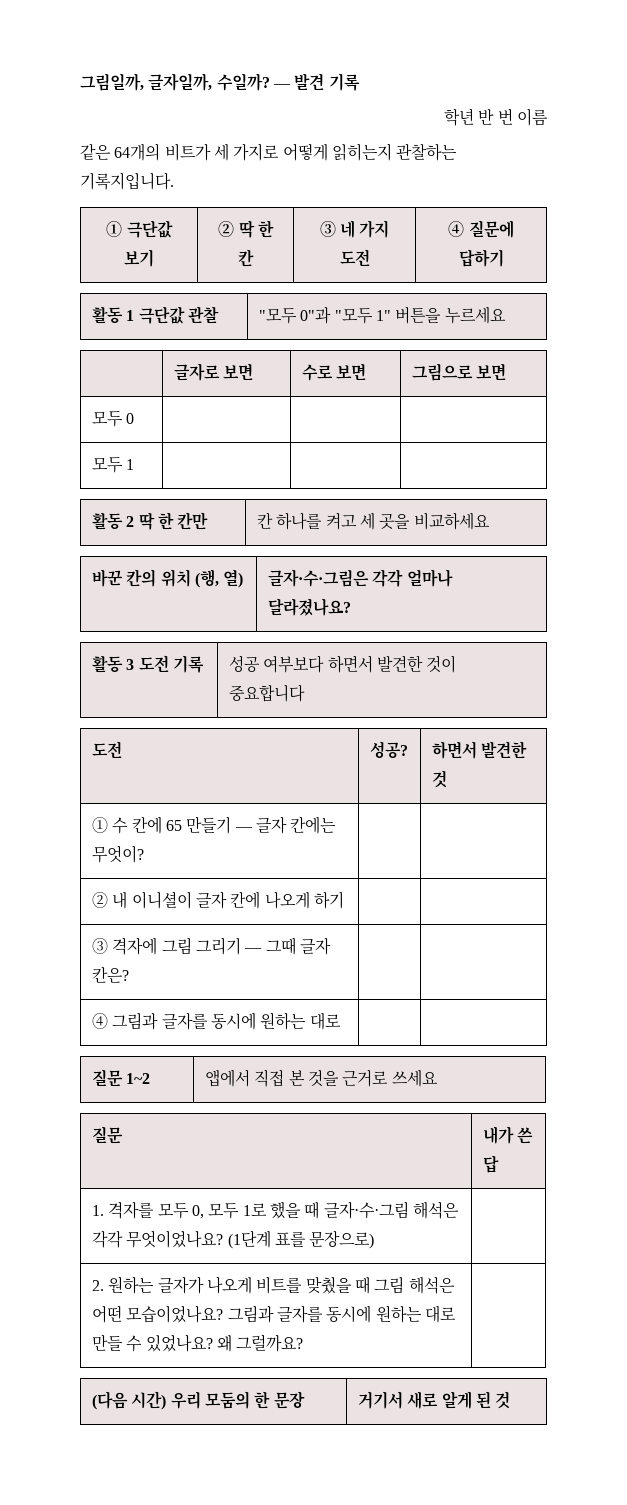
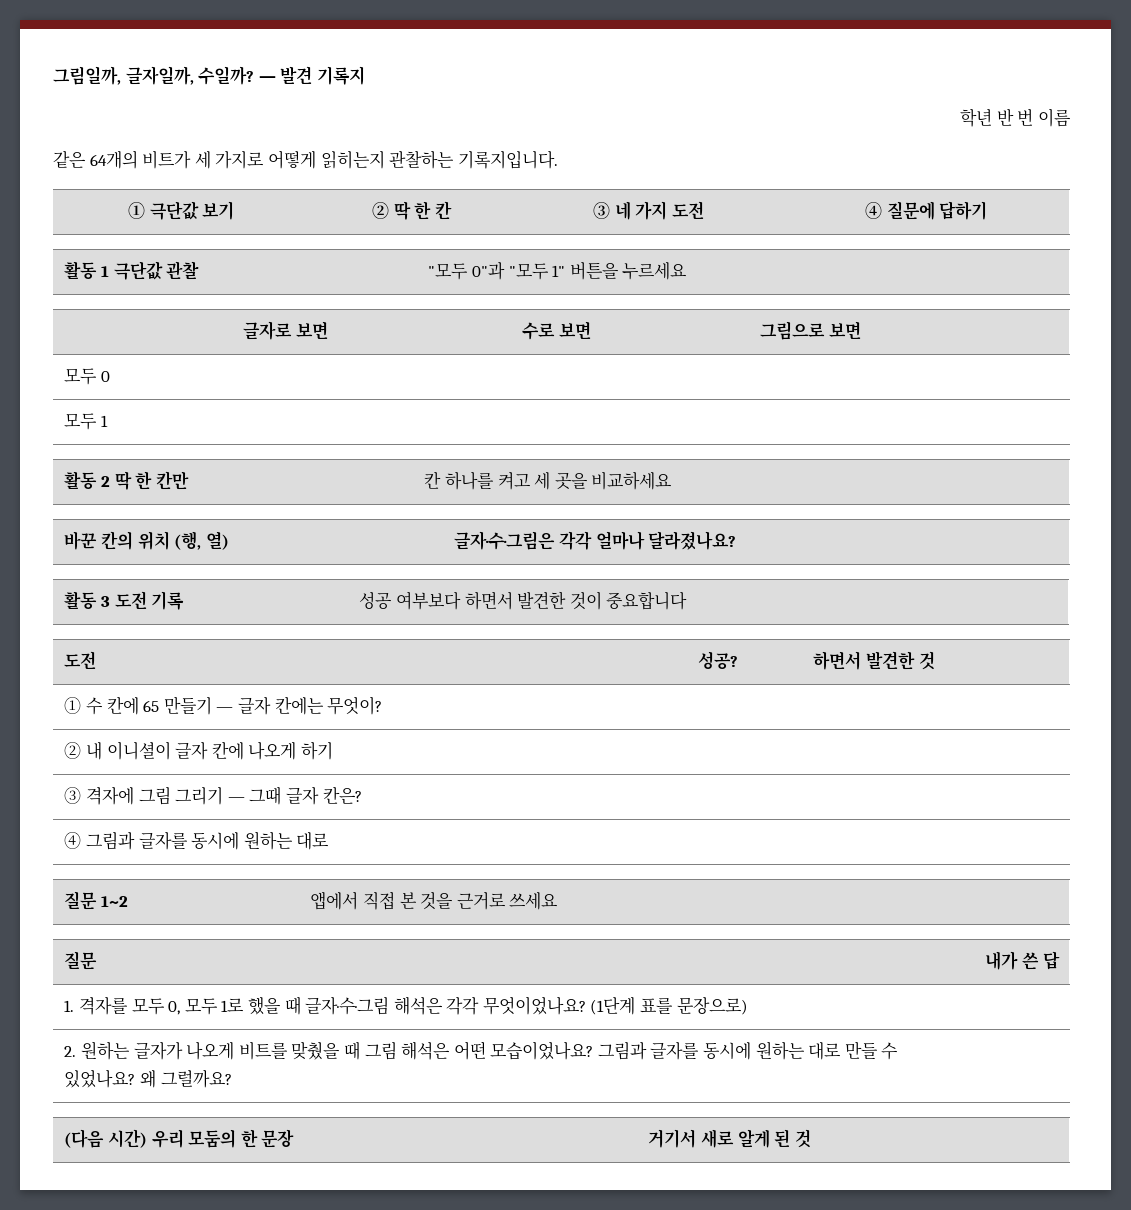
- — 발견 기록
+ — 발견 기록지

